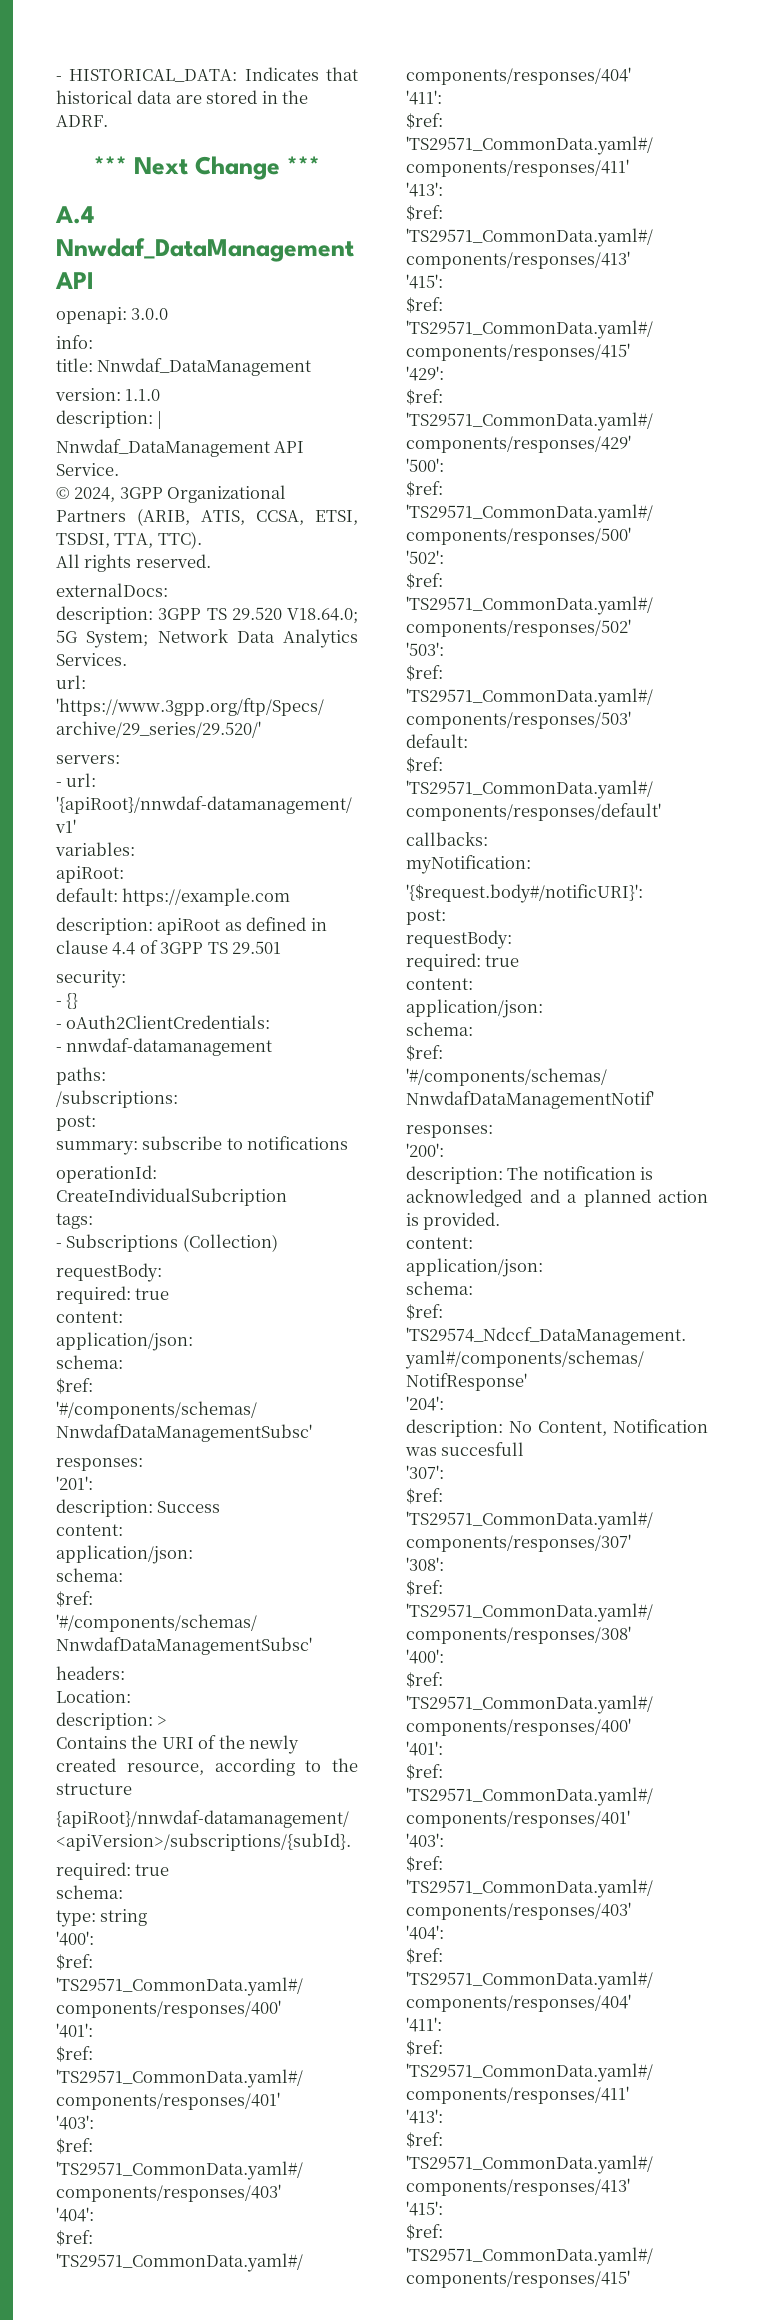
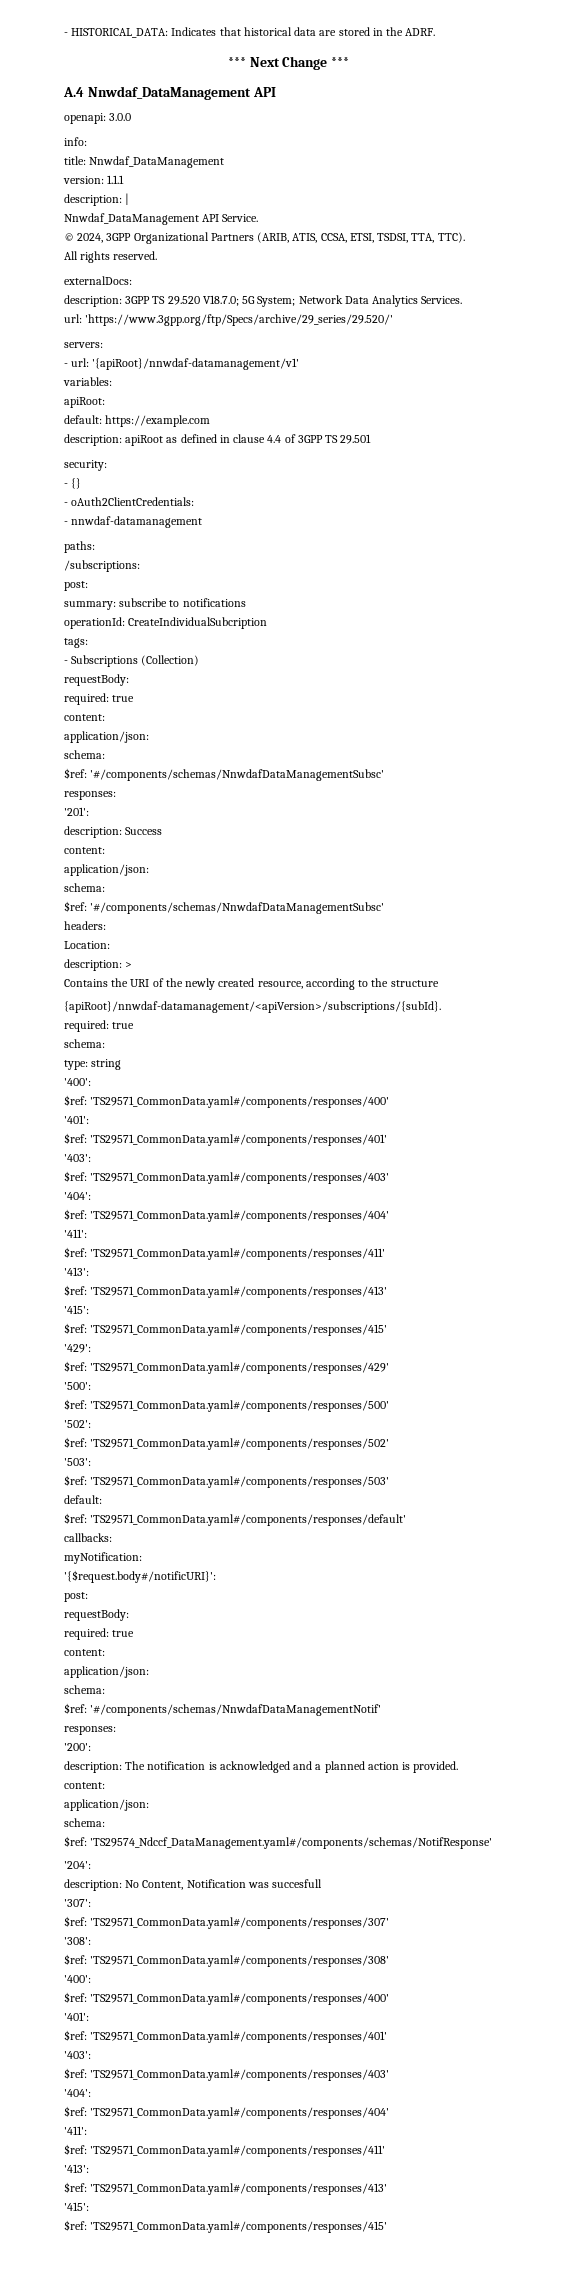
- version: 1.1.0
+ version: 1.1.1
- description: 3GPP TS 29.520 V18.64.0; 5G System; Network Data Analytics Services.
+ description: 3GPP TS 29.520 V18.7.0; 5G System; Network Data Analytics Services.

